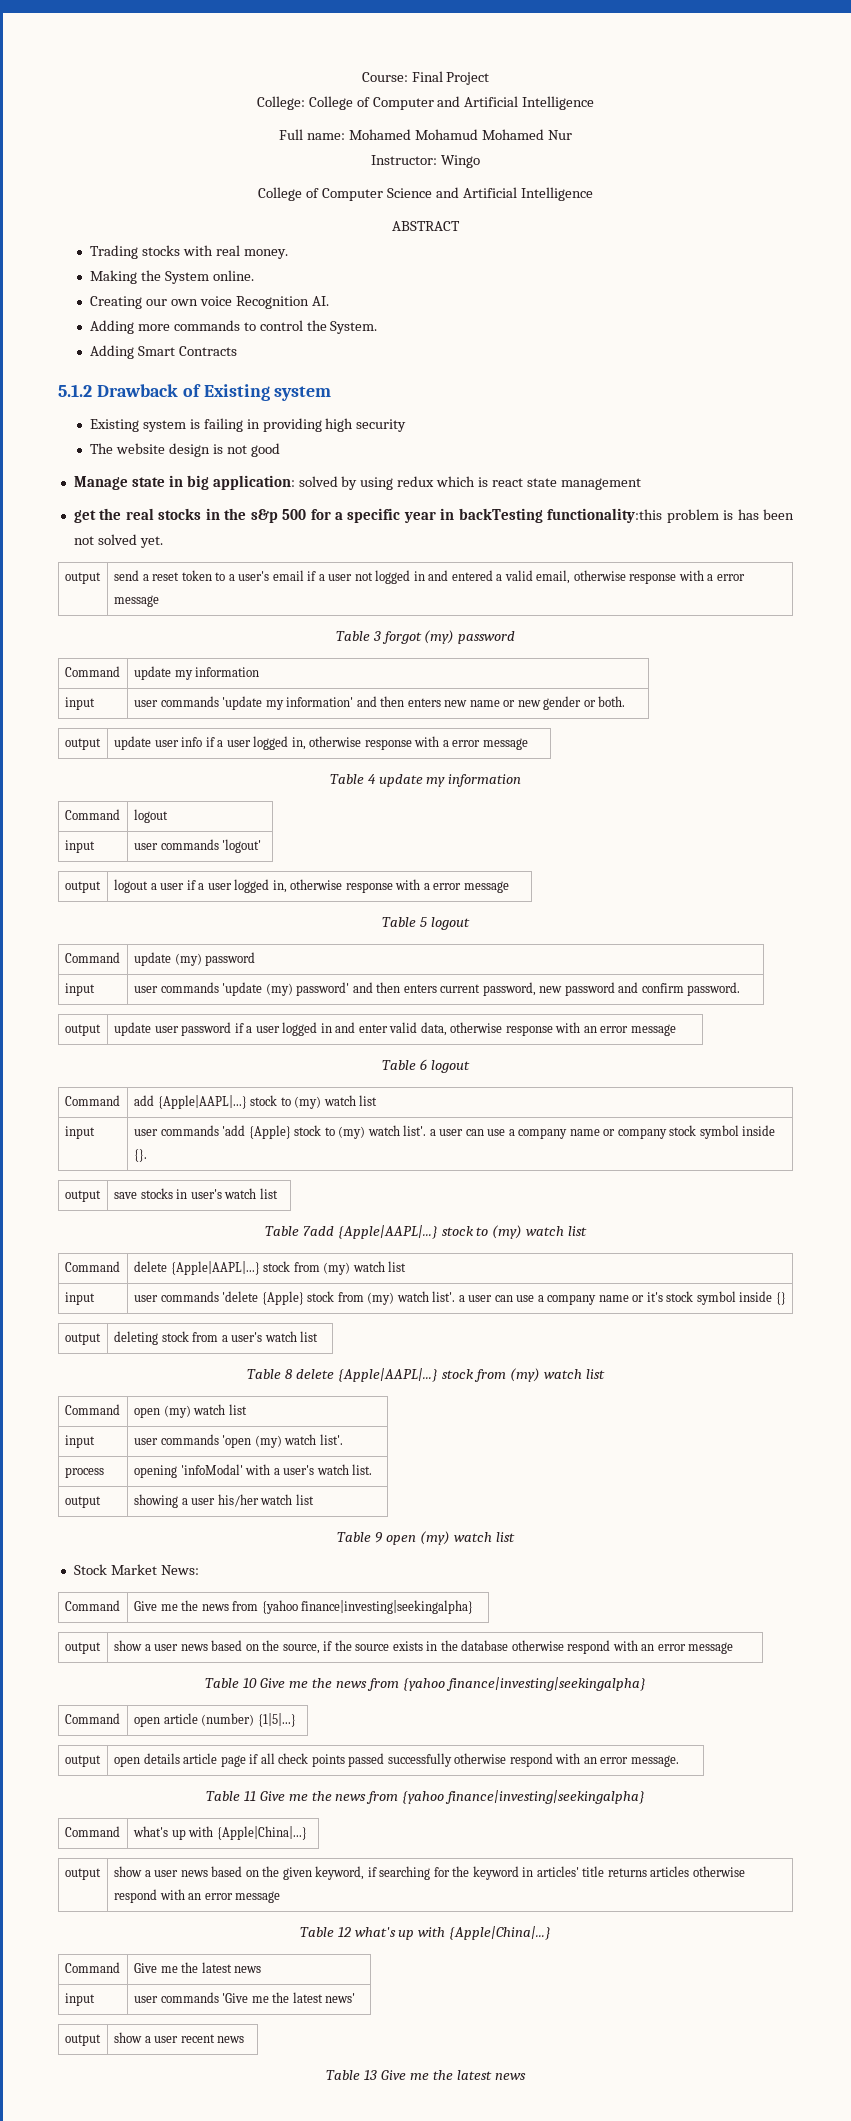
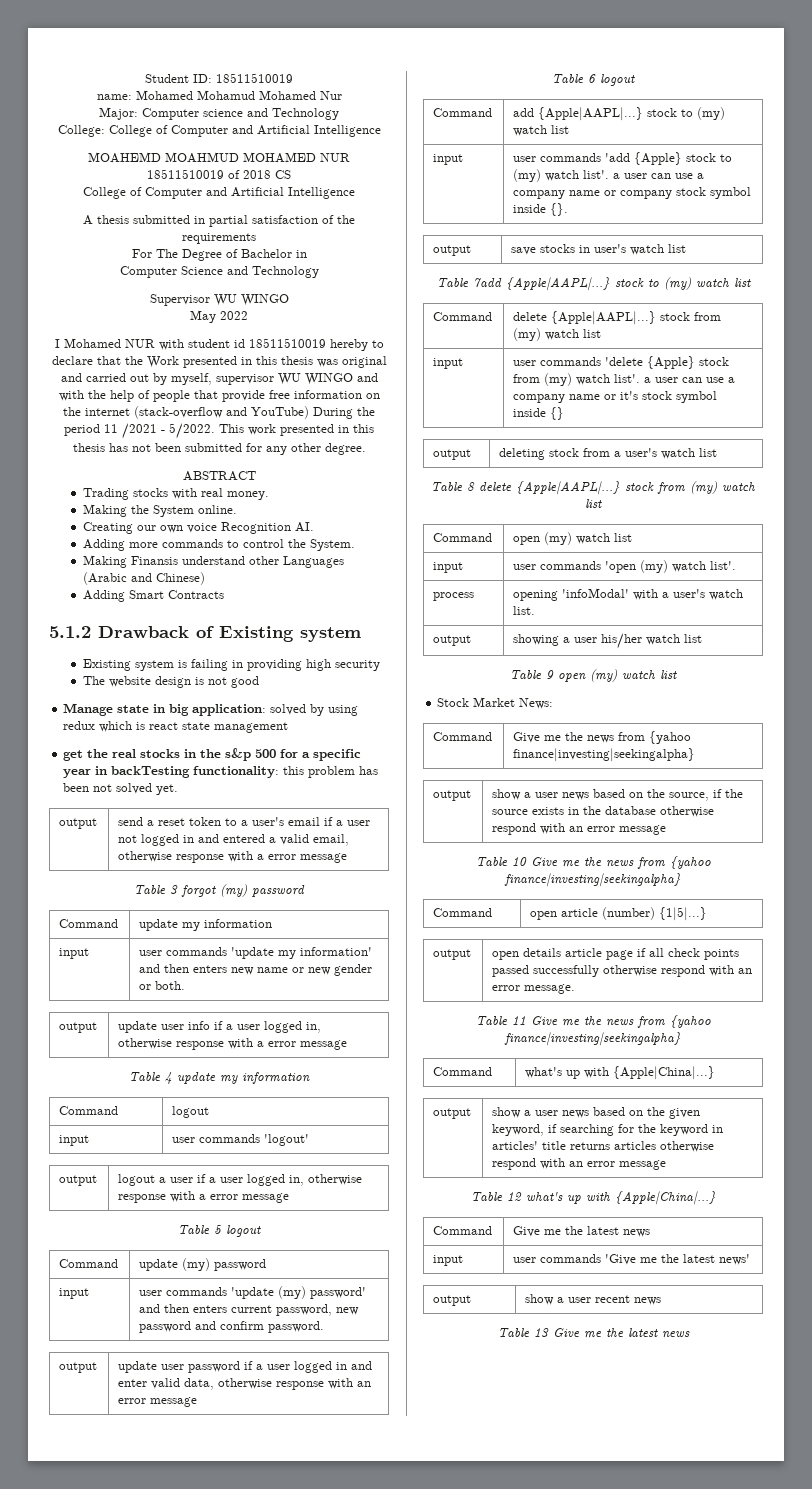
- Course: Final Project
+ Student ID: 18511510019
+ name: Mohamed Mohamud Mohamed Nur
+ Major: Computer science and Technology
- Full name: Mohamed Mohamud Mohamed Nur
- Instructor: Wingo
- College of Computer Science and Artificial Intelligence
+ MOAHEMD MOAHMUD MOHAMED NUR 18511510019 of 2018 CS
+ College of Computer and Artificial Intelligence
+ A thesis submitted in partial satisfaction of the requirements
+ For The Degree of Bachelor in
+ Computer Science and Technology
+ Supervisor WU WINGO
+ May 2022
+ I Mohamed NUR with student id 18511510019 hereby to declare that the Work presented in this thesis was original and carried out by myself, supervisor WU WINGO and with the help of people that provide free information on the internet (stack-overflow and YouTube) During the period 11 /2021 - 5/2022. This work presented in this thesis has not been submitted for any other degree.
+ Making Finansis understand other Languages (Arabic and Chinese)
- get the real stocks in the s&p 500 for a specific year in backTesting functionality:this problem is has been not solved yet.
+ get the real stocks in the s&p 500 for a specific year in backTesting functionality: this problem has been not solved yet.

